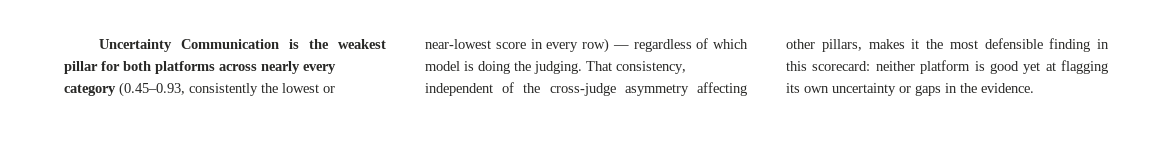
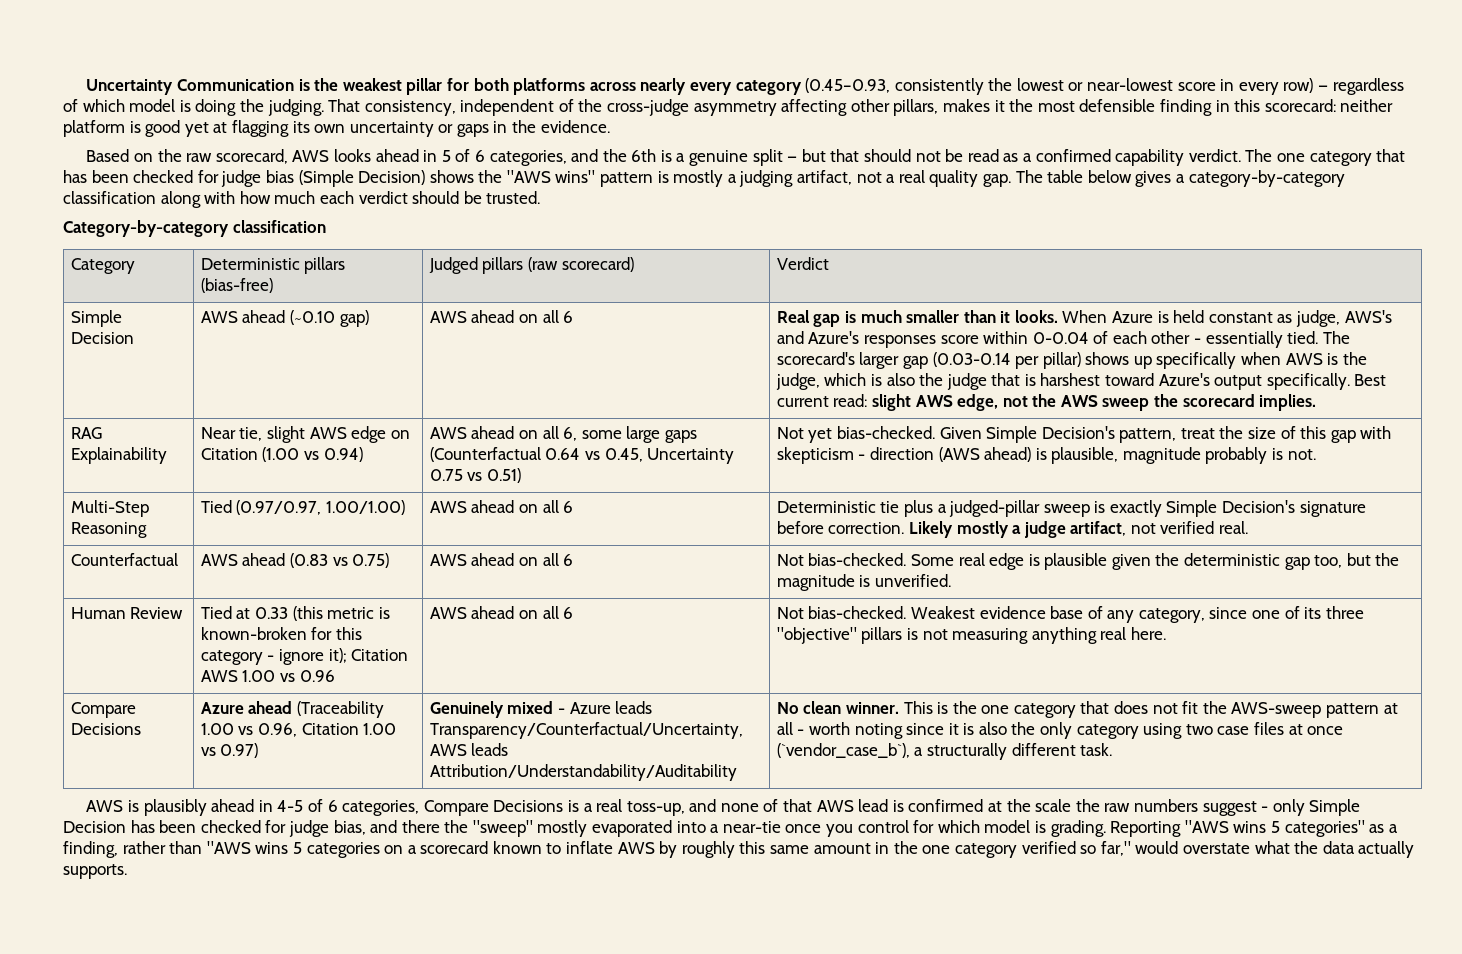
+ Based on the raw scorecard, AWS looks ahead in 5 of 6 categories, and the 6th is a genuine split — but that should not be read as a confirmed capability verdict. The one category that has been checked for judge bias (Simple Decision) shows the "AWS wins" pattern is mostly a judging artifact, not a real quality gap. The table below gives a category-by-category classification along with how much each verdict should be trusted.
+ Category-by-category classification
+ Category | Deterministic pillars (bias-free) | Judged pillars (raw scorecard) | Verdict
+ Simple Decision | AWS ahead (~0.10 gap) | AWS ahead on all 6 | Real gap is much smaller than it looks. When Azure is held constant as judge, AWS's and Azure's responses score within 0-0.04 of each other - essentially tied. The scorecard's larger gap (0.03-0.14 per pillar) shows up specifically when AWS is the judge, which is also the judge that is harshest toward Azure's output specifically. Best current read: slight AWS edge, not the AWS sweep the scorecard implies.
+ RAG Explainability | Near tie, slight AWS edge on Citation (1.00 vs 0.94) | AWS ahead on all 6, some large gaps (Counterfactual 0.64 vs 0.45, Uncertainty 0.75 vs 0.51) | Not yet bias-checked. Given Simple Decision's pattern, treat the size of this gap with skepticism - direction (AWS ahead) is plausible, magnitude probably is not.
+ Multi-Step Reasoning | Tied (0.97/0.97, 1.00/1.00) | AWS ahead on all 6 | Deterministic tie plus a judged-pillar sweep is exactly Simple Decision's signature before correction. Likely mostly a judge artifact, not verified real.
+ Counterfactual | AWS ahead (0.83 vs 0.75) | AWS ahead on all 6 | Not bias-checked. Some real edge is plausible given the deterministic gap too, but the magnitude is unverified.
+ Human Review | Tied at 0.33 (this metric is known-broken for this category - ignore it); Citation AWS 1.00 vs 0.96 | AWS ahead on all 6 | Not bias-checked. Weakest evidence base of any category, since one of its three "objective" pillars is not measuring anything real here.
+ Compare Decisions | Azure ahead (Traceability 1.00 vs 0.96, Citation 1.00 vs 0.97) | Genuinely mixed - Azure leads Transparency/Counterfactual/Uncertainty, AWS leads Attribution/Understandability/Auditability | No clean winner. This is the one category that does not fit the AWS-sweep pattern at all - worth noting since it is also the only category using two case files at once (`vendor_case_b`), a structurally different task.
+ AWS is plausibly ahead in 4-5 of 6 categories, Compare Decisions is a real toss-up, and none of that AWS lead is confirmed at the scale the raw numbers suggest - only Simple Decision has been checked for judge bias, and there the "sweep" mostly evaporated into a near-tie once you control for which model is grading. Reporting "AWS wins 5 categories" as a finding, rather than "AWS wins 5 categories on a scorecard known to inflate AWS by roughly this same amount in the one category verified so far," would overstate what the data actually supports.

